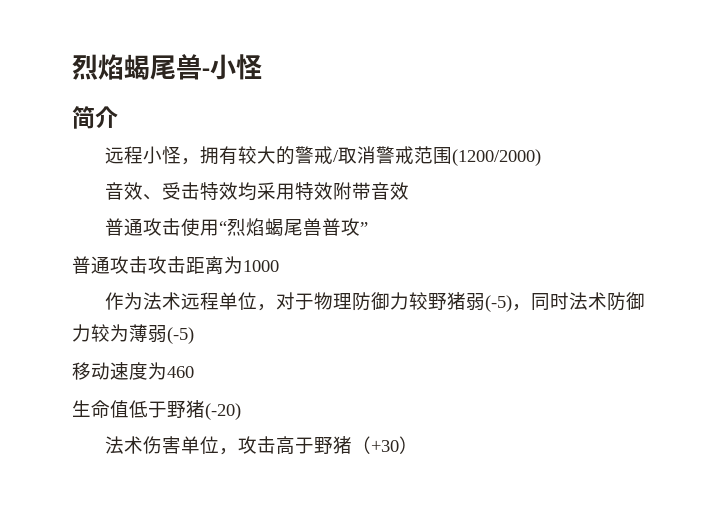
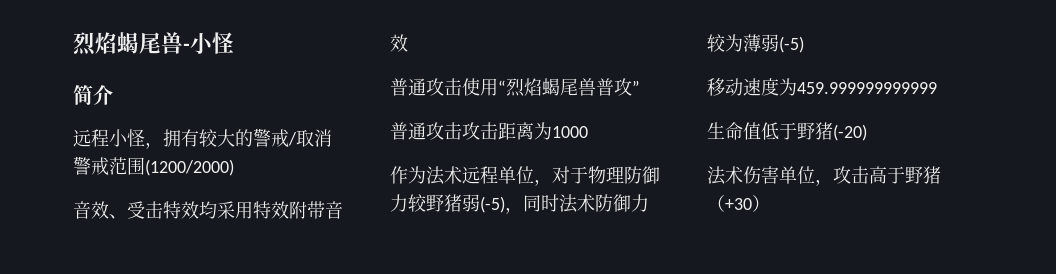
- 移动速度为460
+ 移动速度为459.999999999999

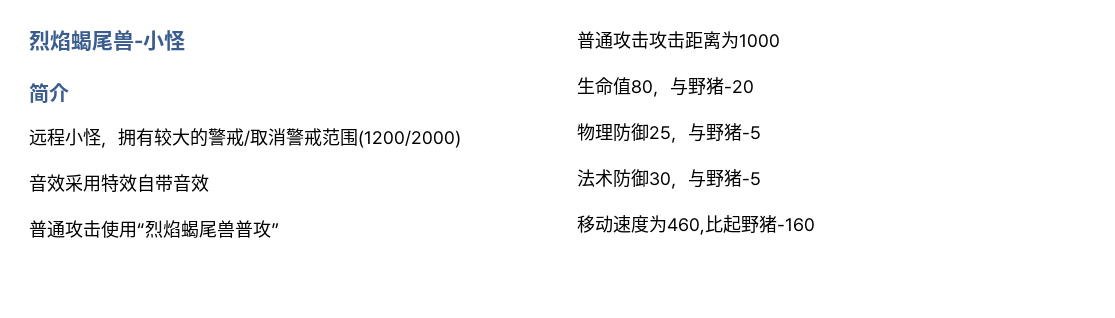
- 音效、受击特效均采用特效附带音效
+ 音效采用特效自带音效
- 作为法术远程单位，对于物理防御力较野猪弱(-5)，同时法术防御力较为薄弱(-5)
- 移动速度为459.999999999999
- 生命值低于野猪(-20)
- 法术伤害单位，攻击高于野猪（+30）
+ 生命值80，与野猪-20
+ 物理防御25，与野猪-5
+ 法术防御30，与野猪-5
+ 移动速度为460,比起野猪-160

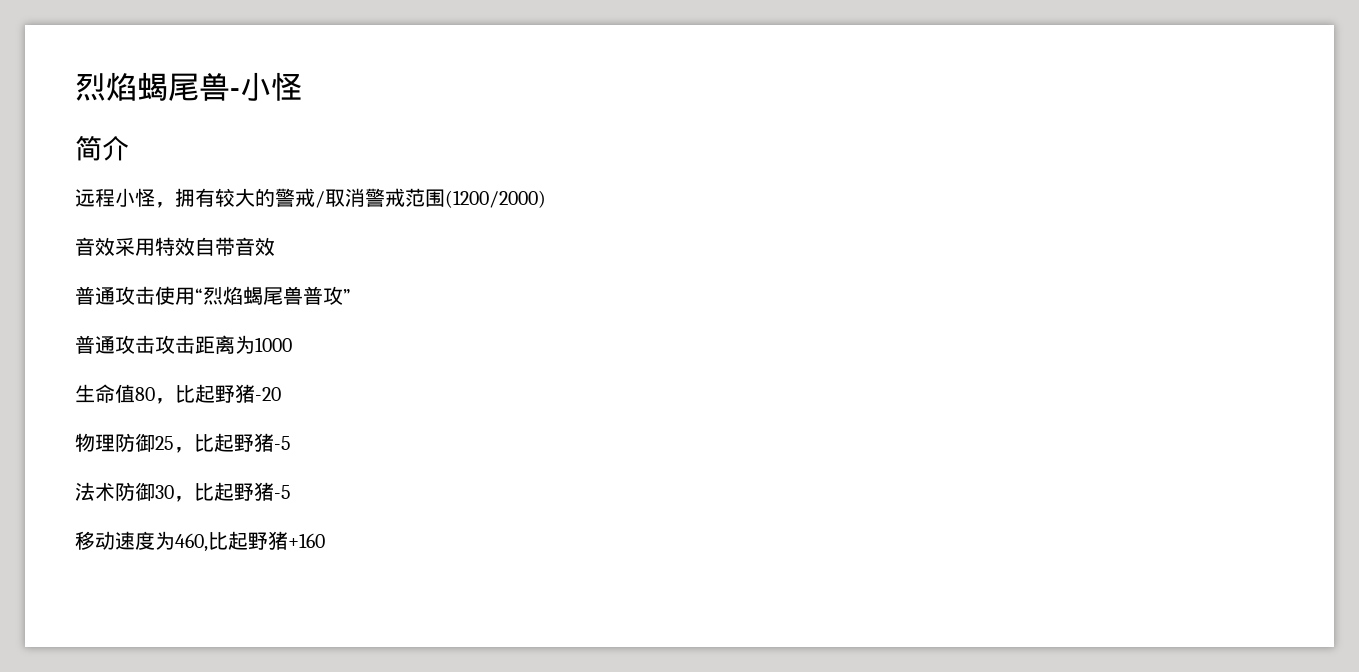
- 生命值80，与野猪-20
+ 生命值80，比起野猪-20
- 物理防御25，与野猪-5
+ 物理防御25，比起野猪-5
- 法术防御30，与野猪-5
+ 法术防御30，比起野猪-5
- 移动速度为460,比起野猪-160
+ 移动速度为460,比起野猪+160

